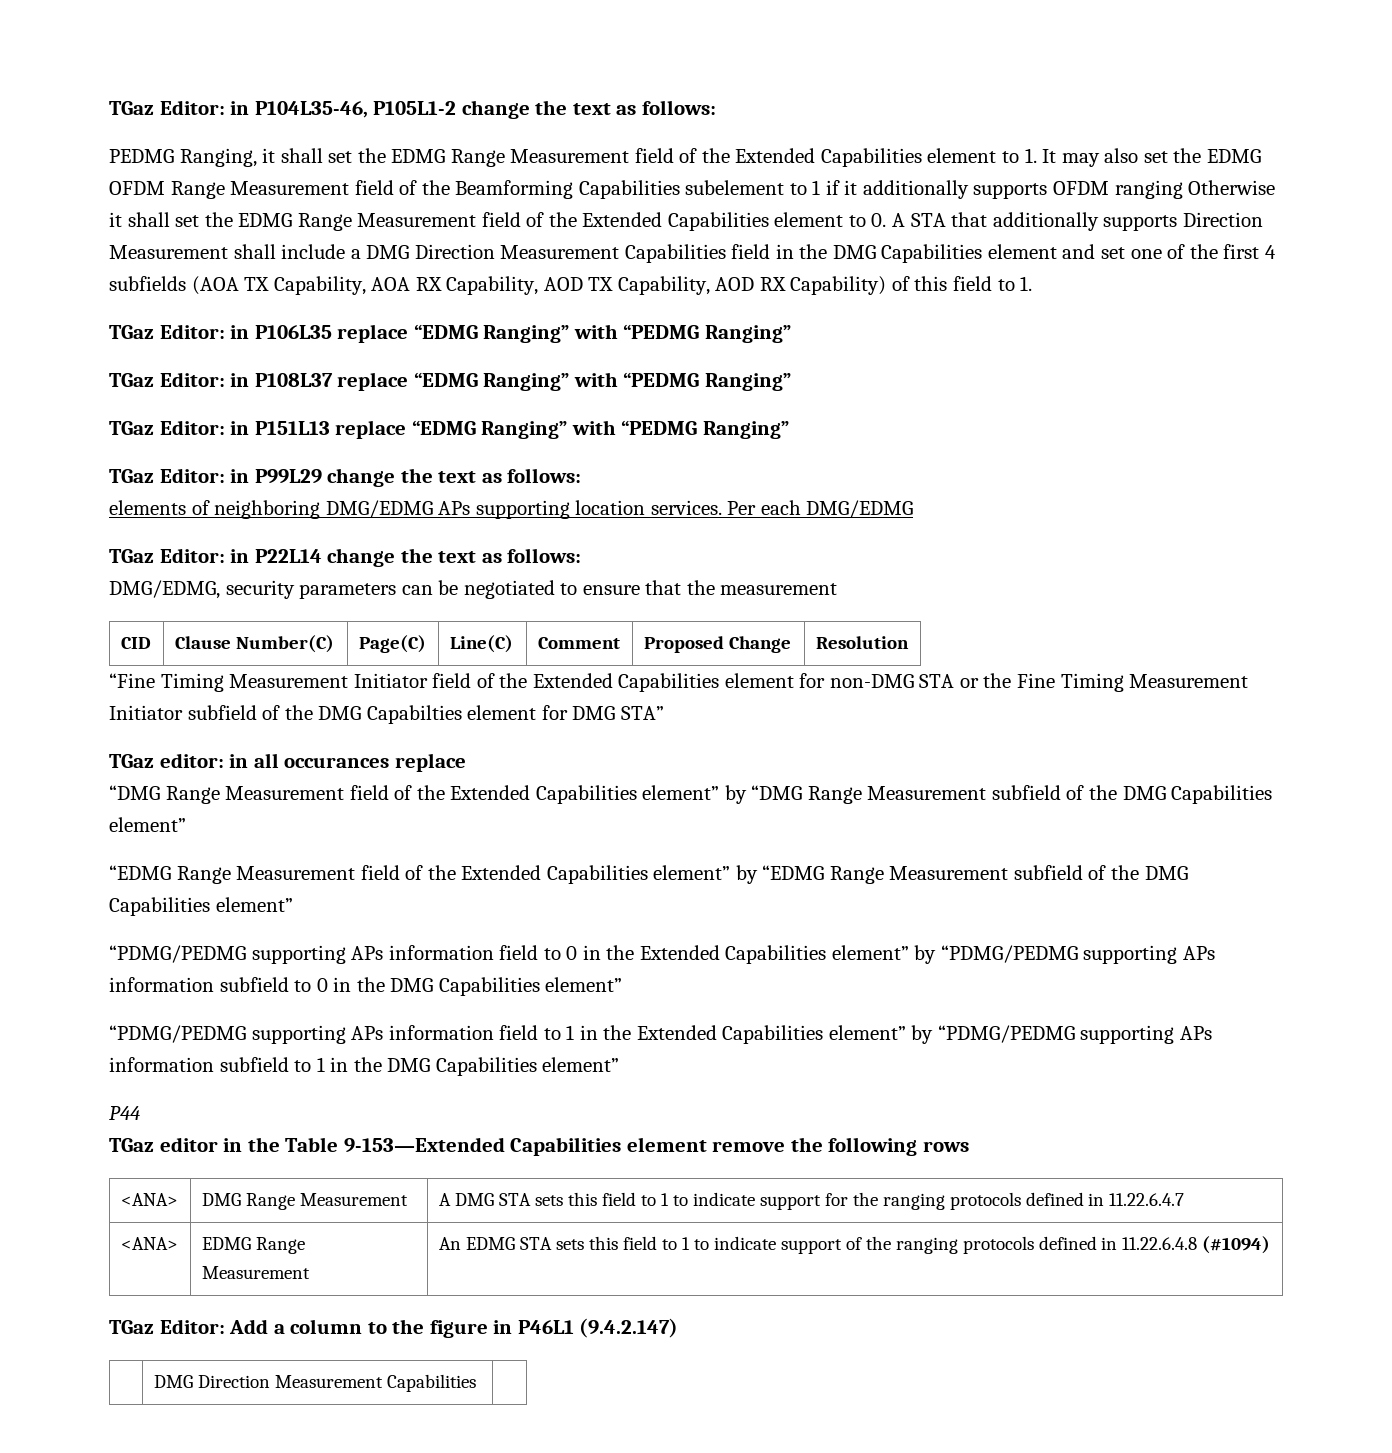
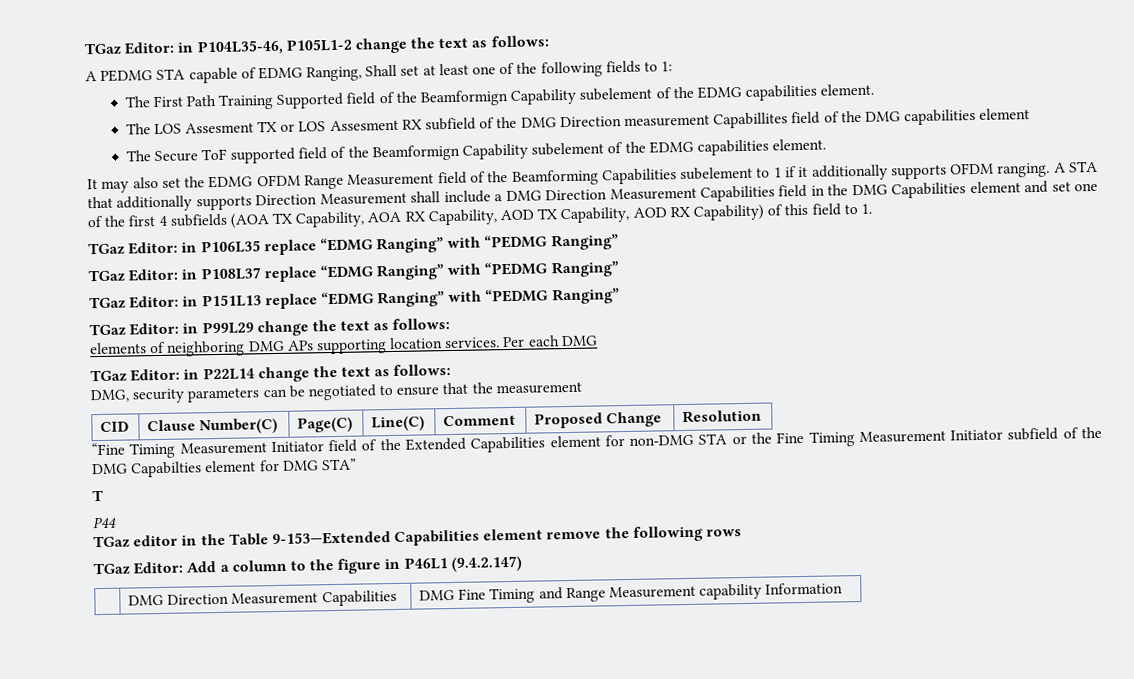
- PEDMG Ranging, it shall set the EDMG Range Measurement field of the Extended Capabilities element to 1. It may also set the EDMG OFDM Range Measurement field of the Beamforming Capabilities subelement to 1 if it additionally supports OFDM ranging Otherwise it shall set the EDMG Range Measurement field of the Extended Capabilities element to 0. A STA that additionally supports Direction Measurement shall include a DMG Direction Measurement Capabilities field in the DMG Capabilities element and set one of the first 4 subfields (AOA TX Capability, AOA RX Capability, AOD TX Capability, AOD RX Capability) of this field to 1.
+ A PEDMG STA capable of EDMG Ranging, Shall set at least one of the following fields to 1:
+ The First Path Training Supported field of the Beamformign Capability subelement of the EDMG capabilities element.
+ The LOS Assesment TX or LOS Assesment RX subfield of the DMG Direction measurement Capabillites field of the DMG capabilities element
+ The Secure ToF supported field of the Beamformign Capability subelement of the EDMG capabilities element.
+ It may also set the EDMG OFDM Range Measurement field of the Beamforming Capabilities subelement to 1 if it additionally supports OFDM ranging. A STA that additionally supports Direction Measurement shall include a DMG Direction Measurement Capabilities field in the DMG Capabilities element and set one of the first 4 subfields (AOA TX Capability, AOA RX Capability, AOD TX Capability, AOD RX Capability) of this field to 1.
- elements of neighboring DMG/EDMG APs supporting location services.
+ elements of neighboring DMG APs supporting location services.
- Per each DMG/EDMG
+ Per each DMG
- DMG/EDMG, security parameters can be negotiated to ensure that the measurement
+ DMG, security parameters can be negotiated to ensure that the measurement
- TGaz editor: in all occurances replace
- “DMG Range Measurement field of the Extended Capabilities element” by “DMG Range Measurement subfield of the DMG Capabilities element”
- “EDMG Range Measurement field of the Extended Capabilities element” by “EDMG Range Measurement subfield of the DMG Capabilities element”
- “PDMG/PEDMG supporting APs information field to 0 in the Extended Capabilities element” by “PDMG/PEDMG supporting APs information subfield to 0 in the DMG Capabilities element”
- “PDMG/PEDMG supporting APs information field to 1 in the Extended Capabilities element” by “PDMG/PEDMG supporting APs information subfield to 1 in the DMG Capabilities element”
+ T
- <ANA> | DMG Range Measurement | A DMG STA sets this field to 1 to indicate support for the ranging protocols defined in 11.22.6.4.7
- <ANA> | EDMG Range Measurement | An EDMG STA sets this field to 1 to indicate support of the ranging protocols defined in 11.22.6.4.8 (#1094)
- | DMG Direction Measurement Capabilities |
+ | DMG Direction Measurement Capabilities | DMG Fine Timing and Range Measurement capability Information

